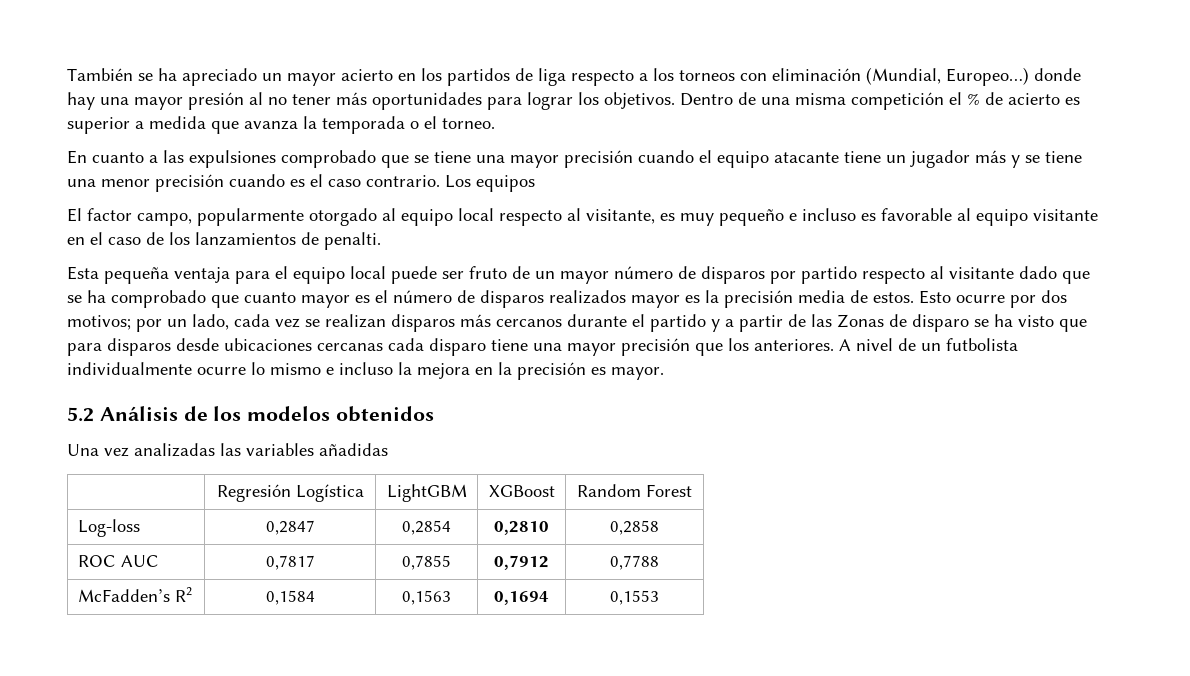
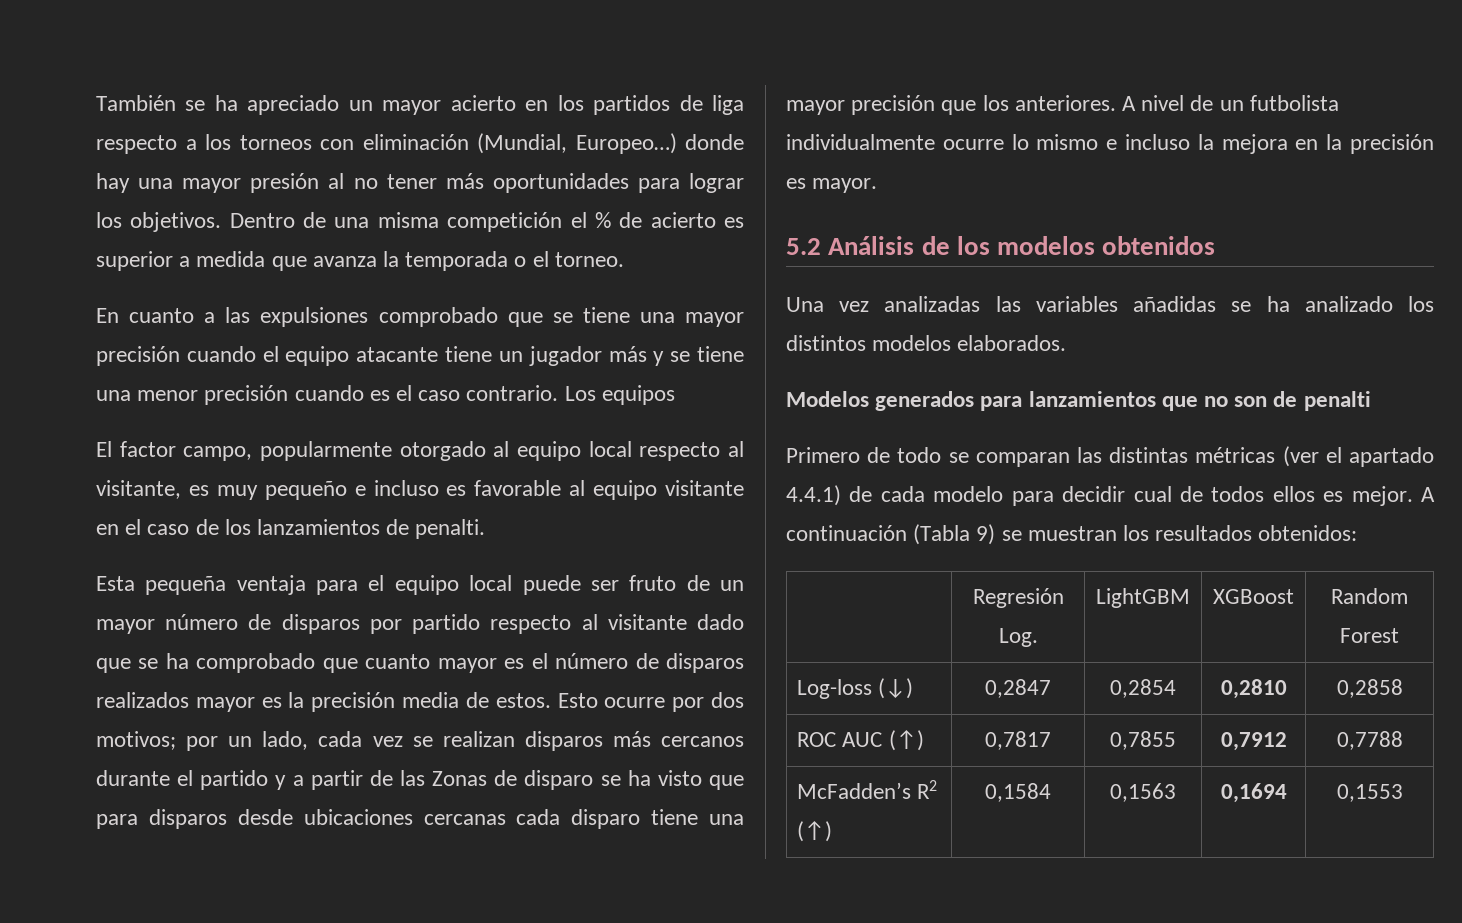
- Una vez analizadas las variables añadidas
+ Una vez analizadas las variables añadidas se ha analizado los distintos modelos elaborados.
+ Modelos generados para lanzamientos que no son de penalti
+ Primero de todo se comparan las distintas métricas (ver el apartado 4.4.1) de cada modelo para decidir cual de todos ellos es mejor. A continuación (Tabla 9) se muestran los resultados obtenidos:
- | Regresión Logística | LightGBM | XGBoost | Random Forest
+ | Regresión Log. | LightGBM | XGBoost | Random Forest
- Log-loss | 0,2847 | 0,2854 | 0,2810 | 0,2858
+ Log-loss (↓) | 0,2847 | 0,2854 | 0,2810 | 0,2858
- ROC AUC | 0,7817 | 0,7855 | 0,7912 | 0,7788
+ ROC AUC (↑) | 0,7817 | 0,7855 | 0,7912 | 0,7788
- McFadden’s R2 | 0,1584 | 0,1563 | 0,1694 | 0,1553
+ McFadden’s R2 (↑) | 0,1584 | 0,1563 | 0,1694 | 0,1553

